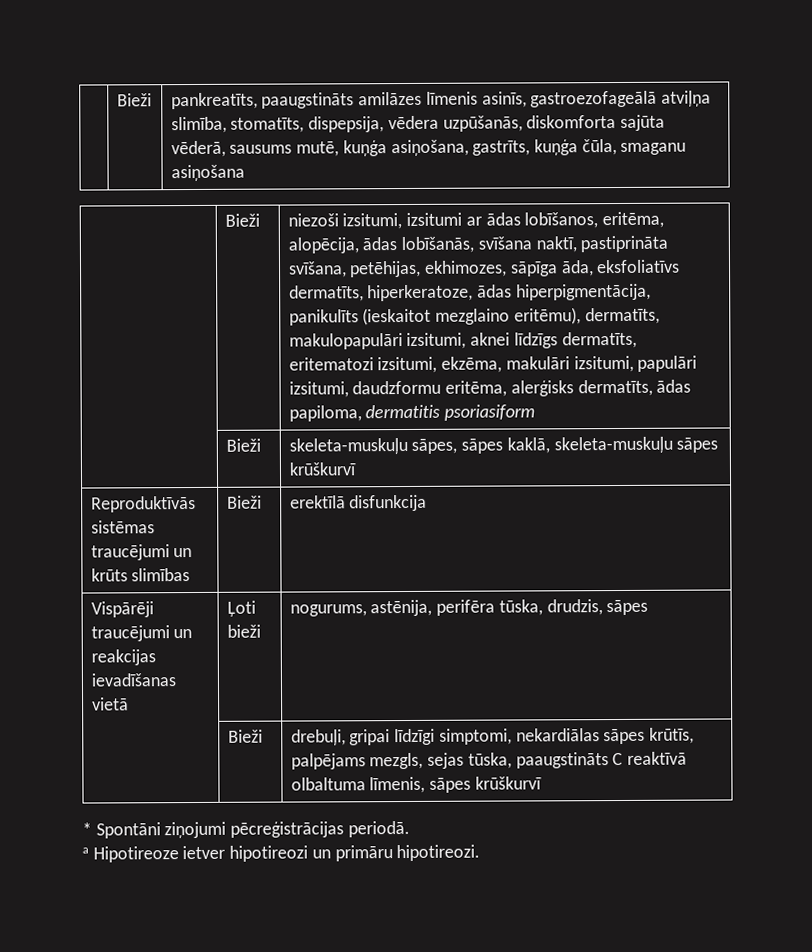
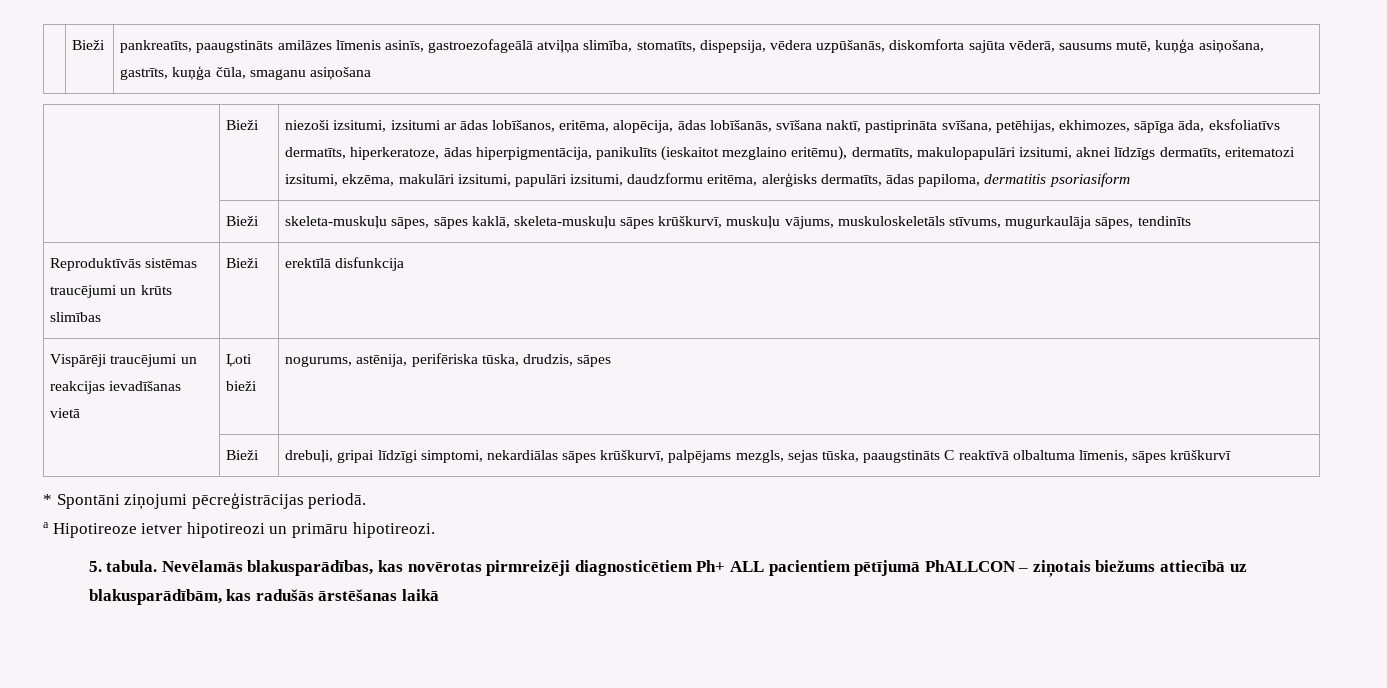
- | Bieži | skeleta-muskuļu sāpes, sāpes kaklā, skeleta-muskuļu sāpes krūškurvī
+ | Bieži | skeleta-muskuļu sāpes, sāpes kaklā, skeleta-muskuļu sāpes krūškurvī, muskuļu vājums, muskuloskeletāls stīvums, mugurkaulāja sāpes, tendinīts
- Vispārēji traucējumi un reakcijas ievadīšanas vietā | Ļoti bieži | nogurums, astēnija, perifēra tūska, drudzis, sāpes
+ Vispārēji traucējumi un reakcijas ievadīšanas vietā | Ļoti bieži | nogurums, astēnija, perifēriska tūska, drudzis, sāpes
- | Bieži | drebuļi, gripai līdzīgi simptomi, nekardiālas sāpes krūtīs, palpējams mezgls, sejas tūska, paaugstināts C reaktīvā olbaltuma līmenis, sāpes krūškurvī
+ | Bieži | drebuļi, gripai līdzīgi simptomi, nekardiālas sāpes krūškurvī, palpējams mezgls, sejas tūska, paaugstināts C reaktīvā olbaltuma līmenis, sāpes krūškurvī
+ 5. tabula. Nevēlamās blakusparādības, kas novērotas pirmreizēji diagnosticētiem Ph+ ALL pacientiem pētījumā PhALLCON – ziņotais biežums attiecībā uz blakusparādībām, kas radušās ārstēšanas laikā

